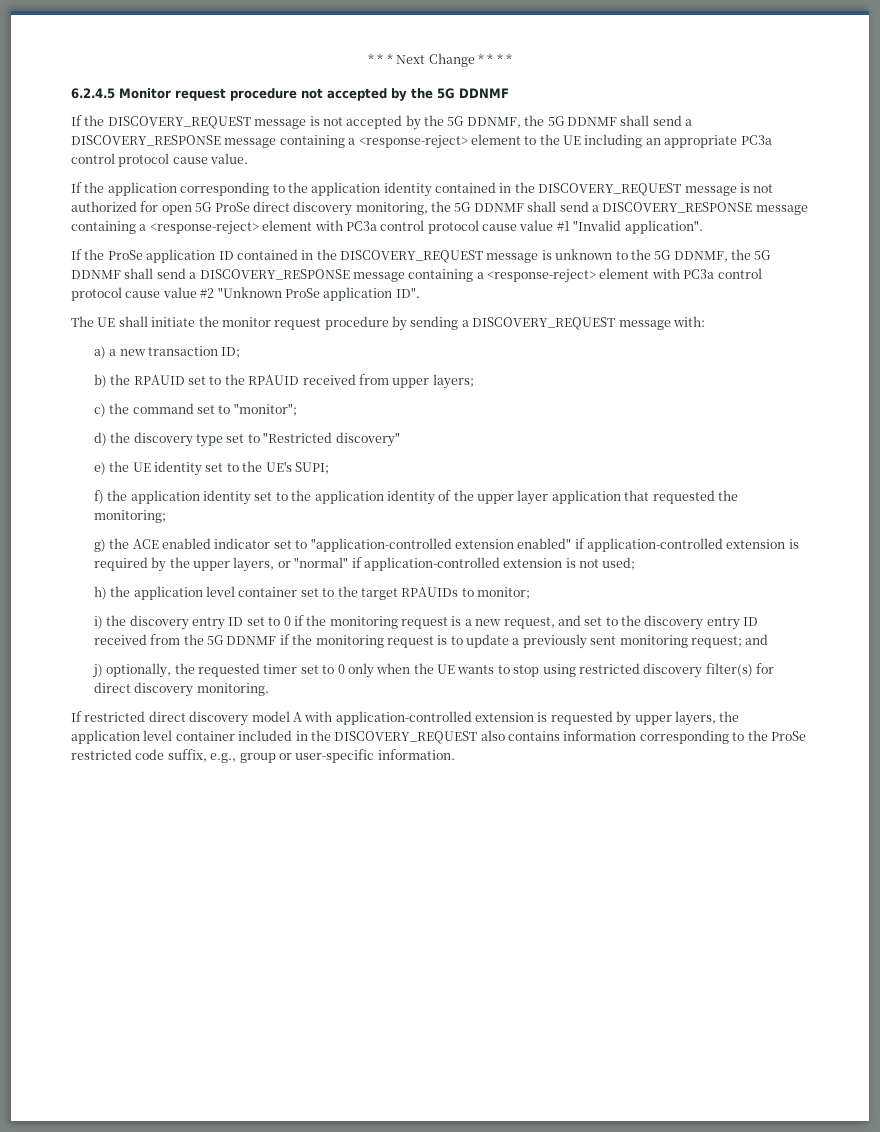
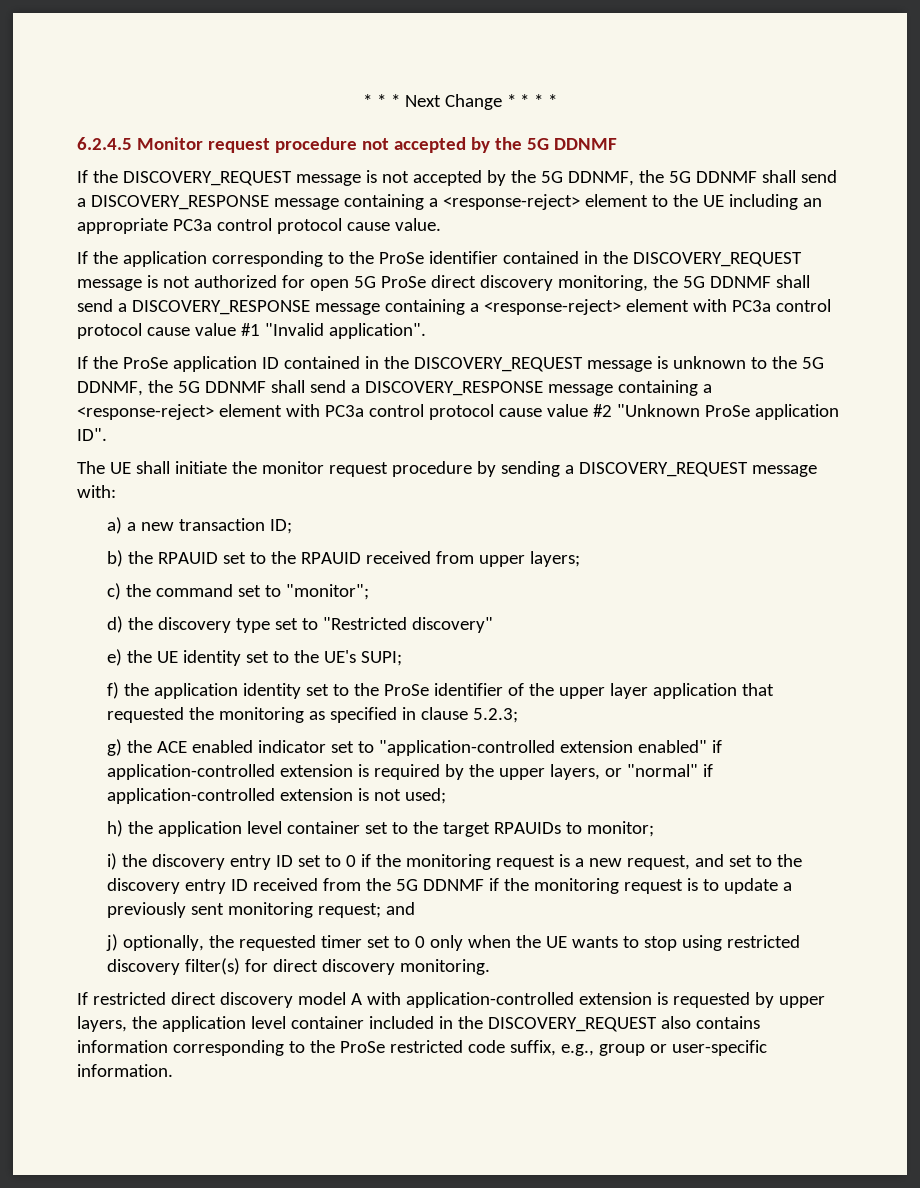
- If the application corresponding to the application identity contained in the DISCOVERY_REQUEST message is not authorized for open 5G ProSe direct discovery monitoring, the 5G DDNMF shall send a DISCOVERY_RESPONSE message containing a <response-reject> element with PC3a control protocol cause value #1 "Invalid application".
+ If the application corresponding to the ProSe identifier contained in the DISCOVERY_REQUEST message is not authorized for open 5G ProSe direct discovery monitoring, the 5G DDNMF shall send a DISCOVERY_RESPONSE message containing a <response-reject> element with PC3a control protocol cause value #1 "Invalid application".
- f) the application identity set to the application identity of the upper layer application that requested the monitoring;
+ f) the application identity set to the ProSe identifier of the upper layer application that requested the monitoring as specified in clause 5.2.3;

